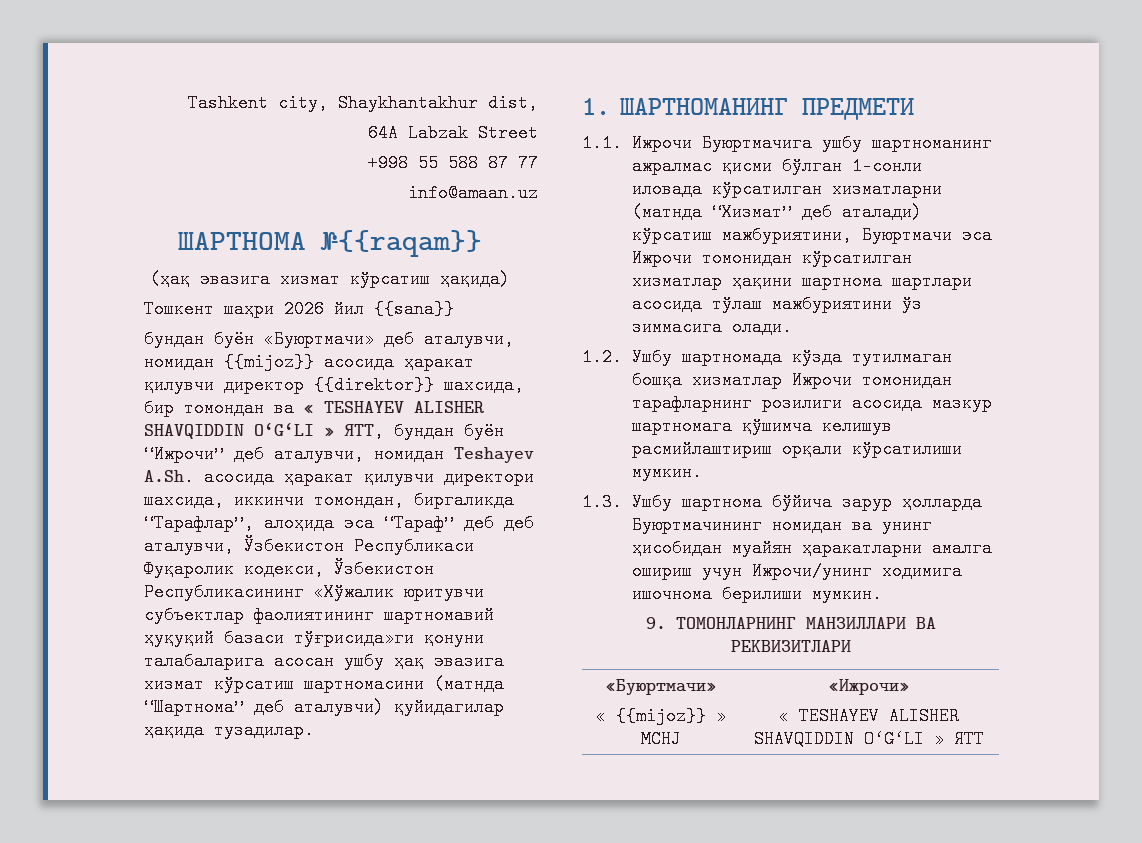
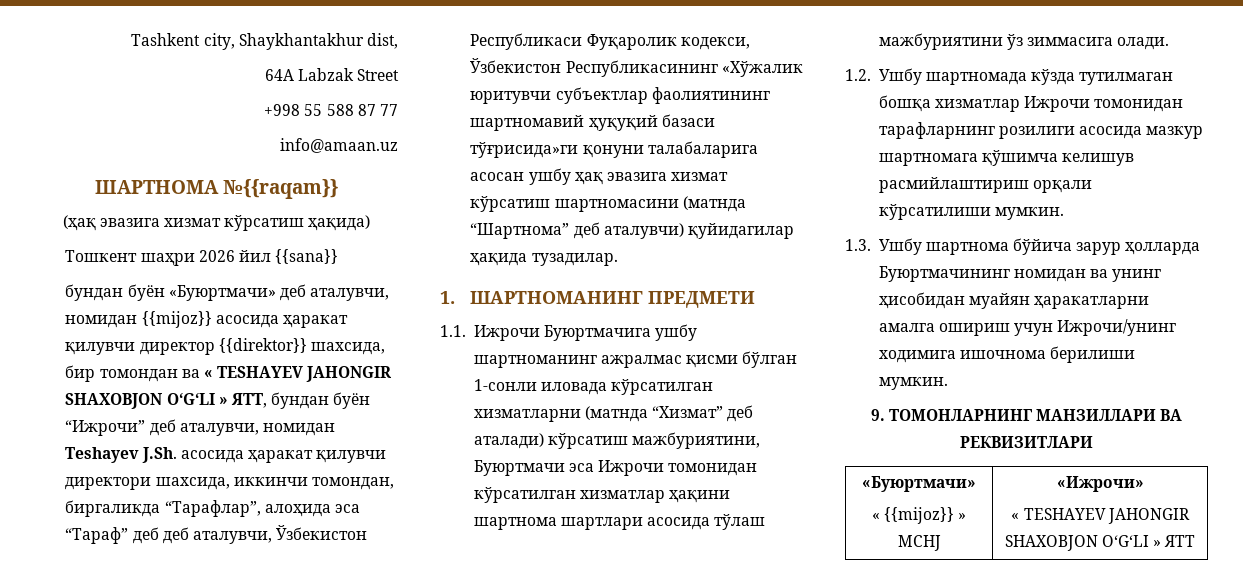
- бундан буён «Буюртмачи» деб аталувчи, номидан {{mijoz}} асосида ҳаракат қилувчи директор {{direktor}} шахсида, бир томондан ва « TESHAYEV ALISHER SHAVQIDDIN O‘G‘LI » ЯТТ, бундан буён “Ижрочи” деб аталувчи, номидан Teshayev A.Sh. асосида ҳаракат қилувчи директори шахсида, иккинчи томондан, биргаликда “Тарафлар”, алоҳида эса “Тараф” деб деб аталувчи, Ўзбекистон Республикаси Фуқаролик кодекси, Ўзбекистон Республикасининг «Хўжалик юритувчи субъектлар фаолиятининг шартномавий ҳуқуқий базаси тўғрисида»ги қонуни талабаларига асосан ушбу ҳақ эвазига хизмат кўрсатиш шартномасини (матнда “Шартнома” деб аталувчи) қуйидагилар ҳақида тузадилар.
+ бундан буён «Буюртмачи» деб аталувчи, номидан {{mijoz}} асосида ҳаракат қилувчи директор {{direktor}} шахсида, бир томондан ва « TESHAYEV JAHONGIR SHAXOBJON O‘G‘LI » ЯТТ, бундан буён “Ижрочи” деб аталувчи, номидан Teshayev J.Sh. асосида ҳаракат қилувчи директори шахсида, иккинчи томондан, биргаликда “Тарафлар”, алоҳида эса “Тараф” деб деб аталувчи, Ўзбекистон Республикаси Фуқаролик кодекси, Ўзбекистон Республикасининг «Хўжалик юритувчи субъектлар фаолиятининг шартномавий ҳуқуқий базаси тўғрисида»ги қонуни талабаларига асосан ушбу ҳақ эвазига хизмат кўрсатиш шартномасини (матнда “Шартнома” деб аталувчи) қуйидагилар ҳақида тузадилар.
  9. ТОМОНЛАРНИНГ МАНЗИЛЛАРИ ВА РЕКВИЗИТЛАРИ
  «Буюртмачи»
  « {{mijoz}} » MCHJ | «Ижрочи»
- « TESHAYEV ALISHER SHAVQIDDIN O‘G‘LI » ЯТТ
+ « TESHAYEV JAHONGIR SHAXOBJON O‘G‘LI » ЯТТ

